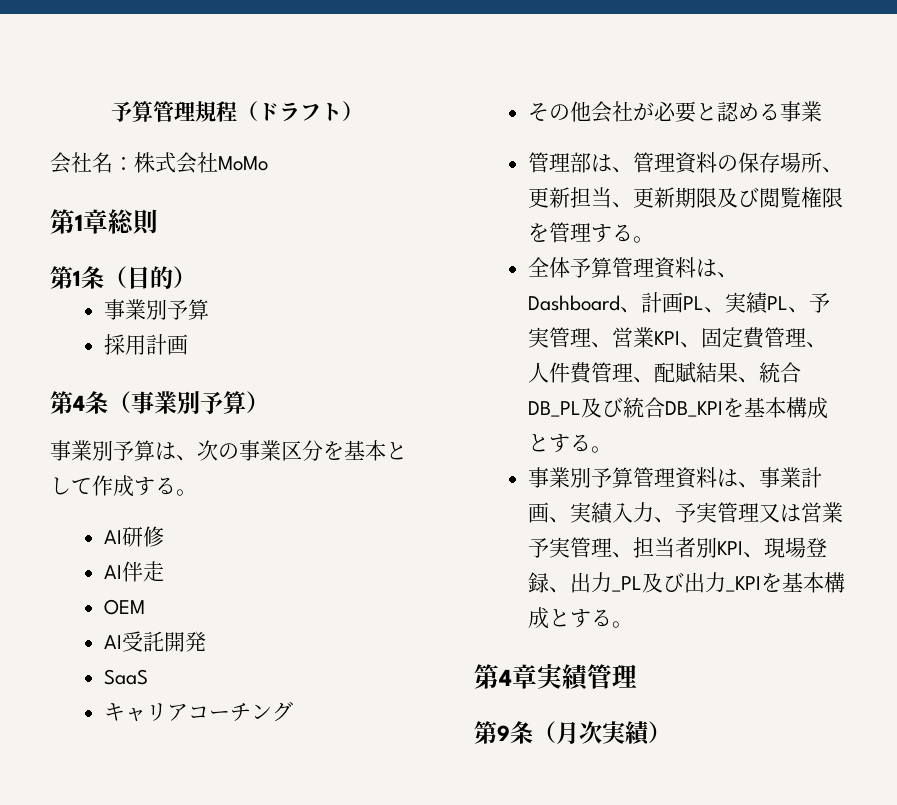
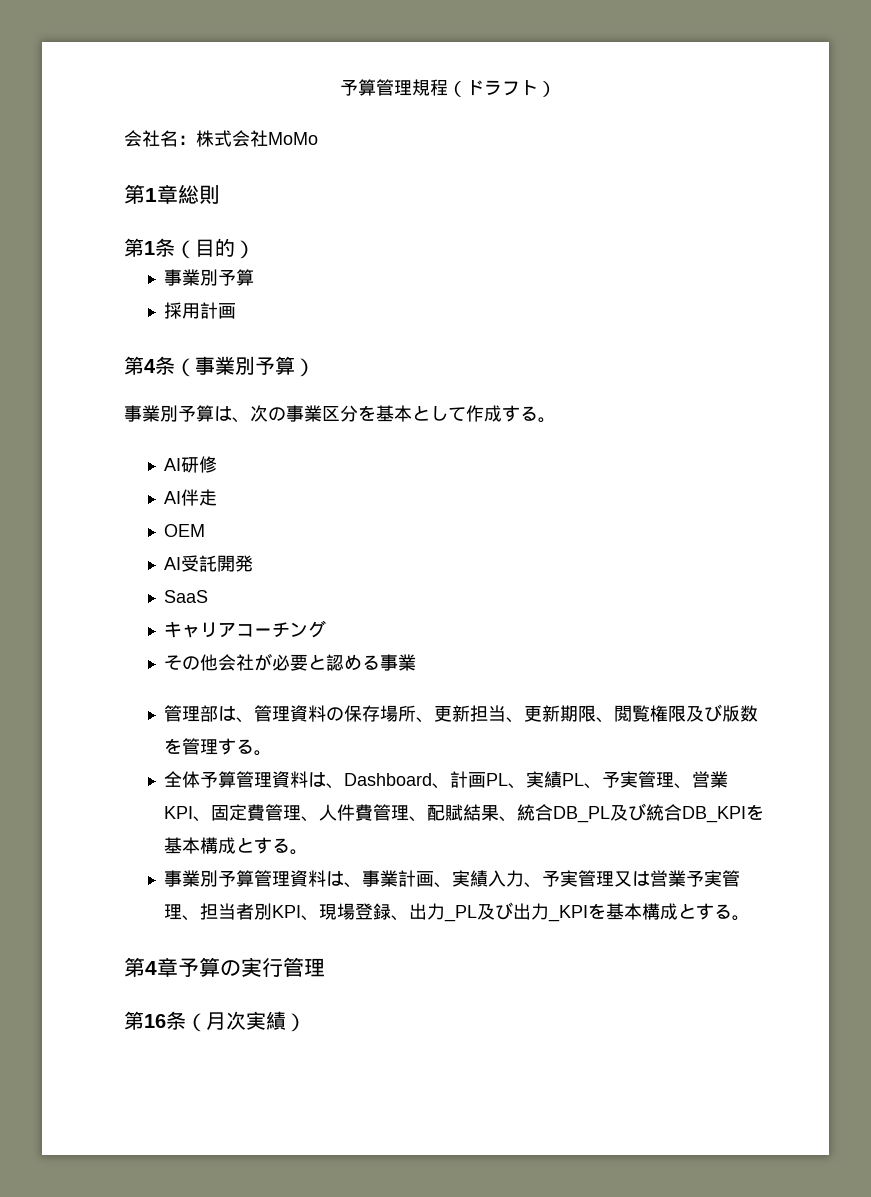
- 管理部は、管理資料の保存場所、更新担当、更新期限及び閲覧権限を管理する。
+ 管理部は、管理資料の保存場所、更新担当、更新期限、閲覧権限及び版数を管理する。
- 第4章実績管理
+ 第4章予算の実行管理
- 第9条（月次実績）
+ 第16条（月次実績）

